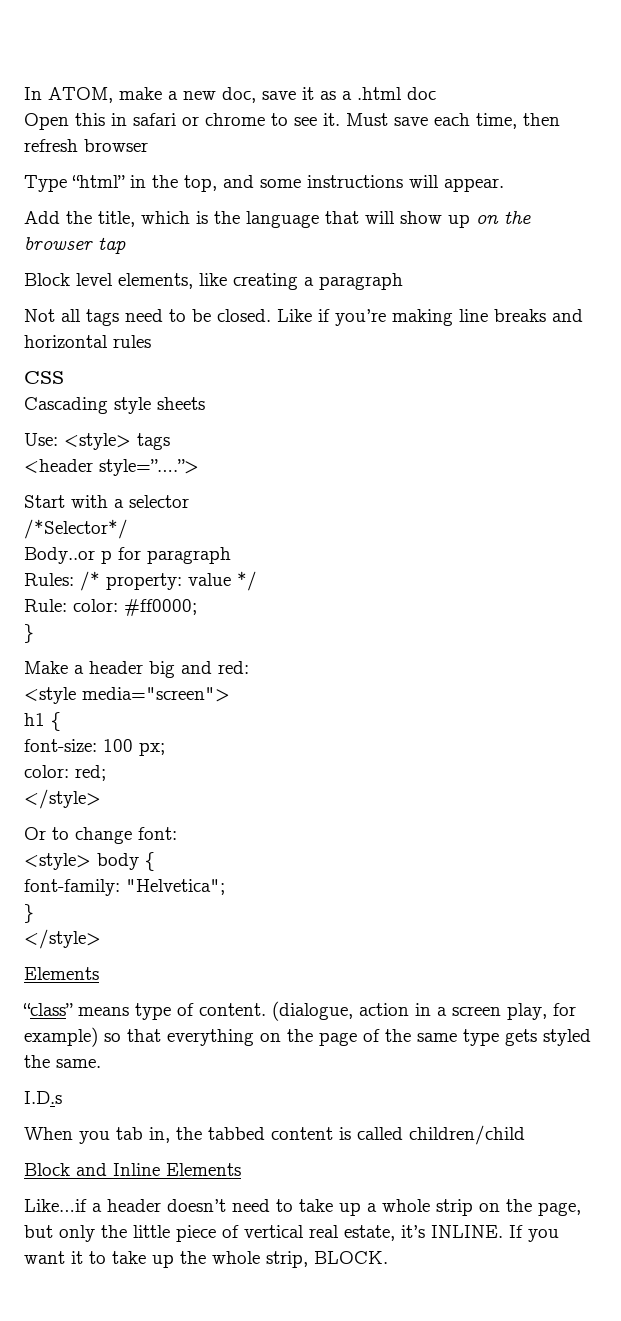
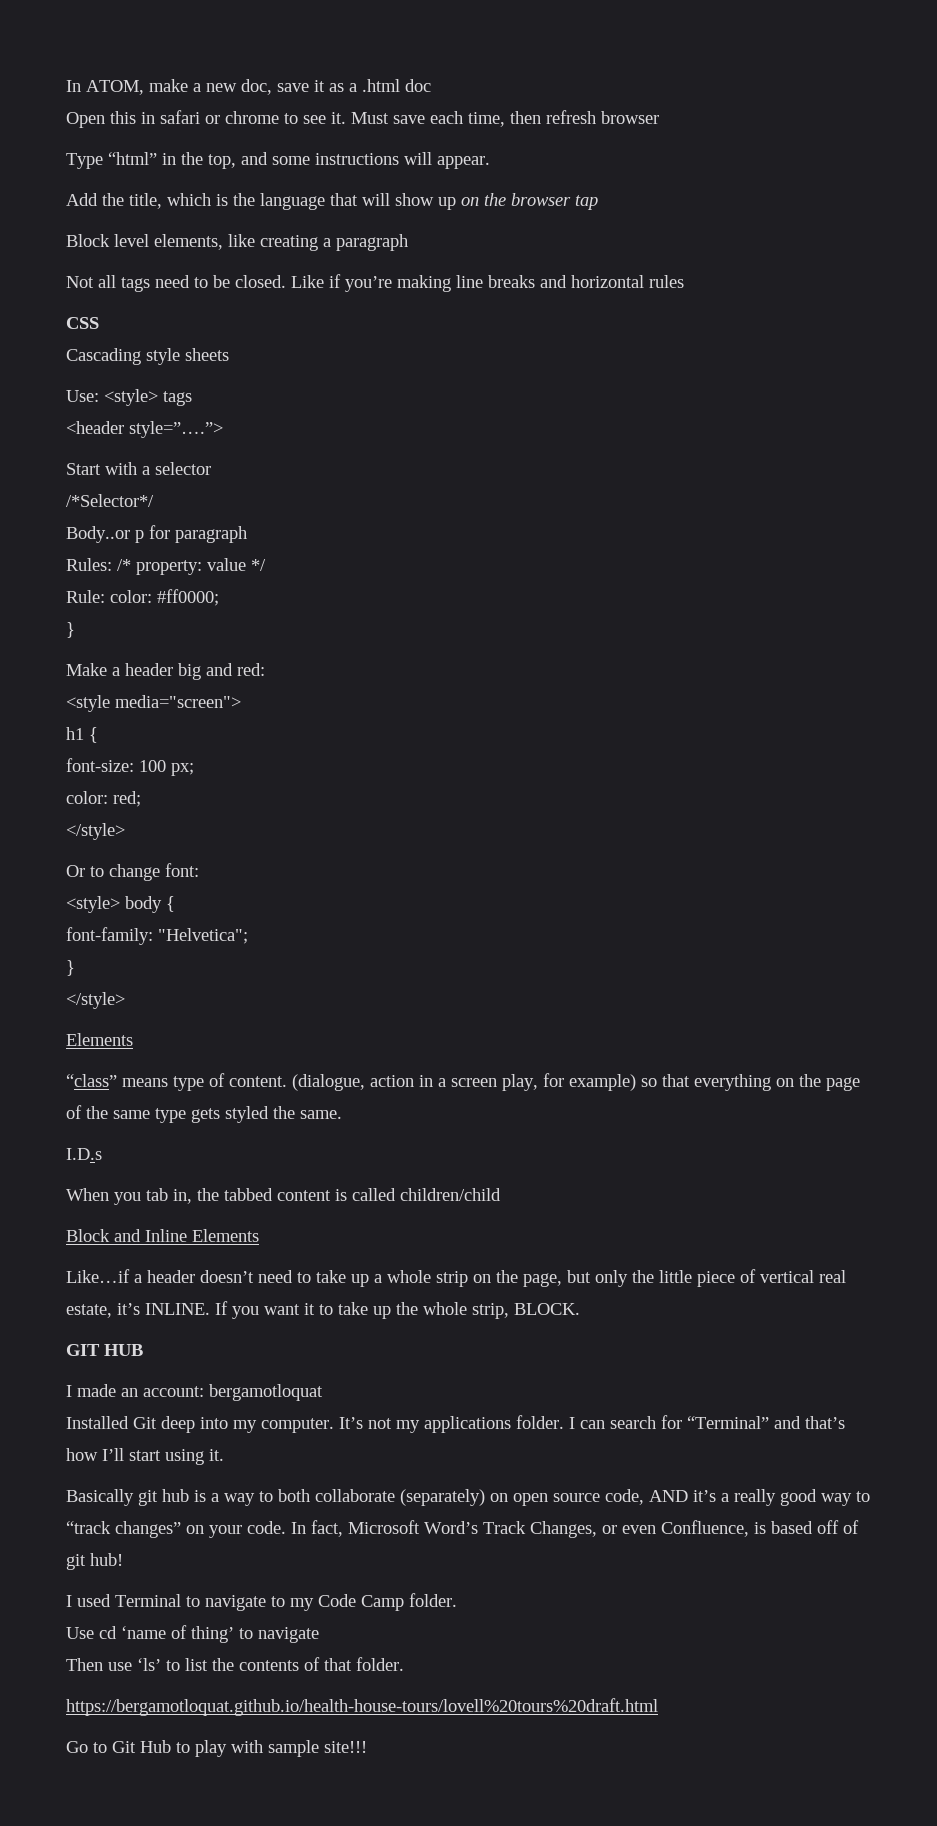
+ GIT HUB
+ I made an account: bergamotloquat
+ Installed Git deep into my computer. It’s not my applications folder. I can search for “Terminal” and that’s how I’ll start using it.
+ Basically git hub is a way to both collaborate (separately) on open source code, AND it’s a really good way to “track changes” on your code. In fact, Microsoft Word’s Track Changes, or even Confluence, is based off of git hub!
+ I used Terminal to navigate to my Code Camp folder.
+ Use cd ‘name of thing’ to navigate
+ Then use ‘ls’ to list the contents of that folder.
+ https://bergamotloquat.github.io/health-house-tours/lovell%20tours%20draft.html
+ Go to Git Hub to play with sample site!!!

